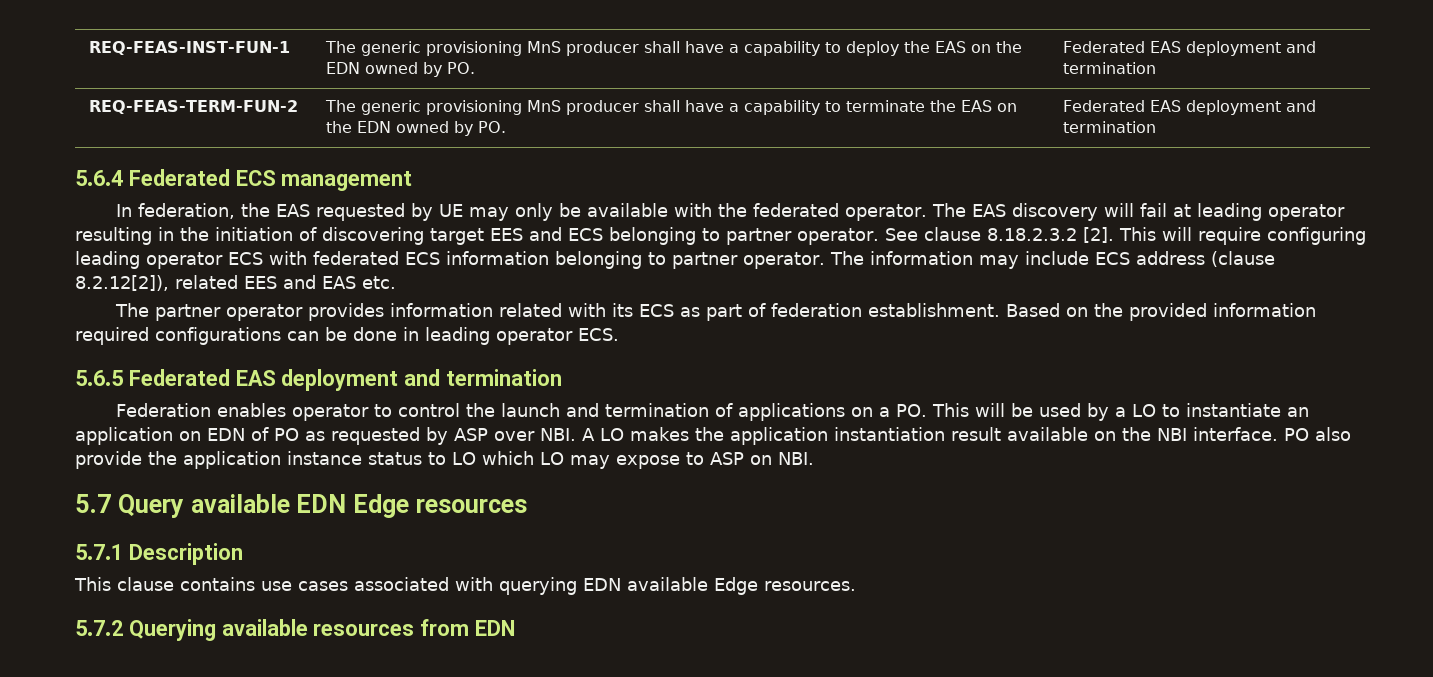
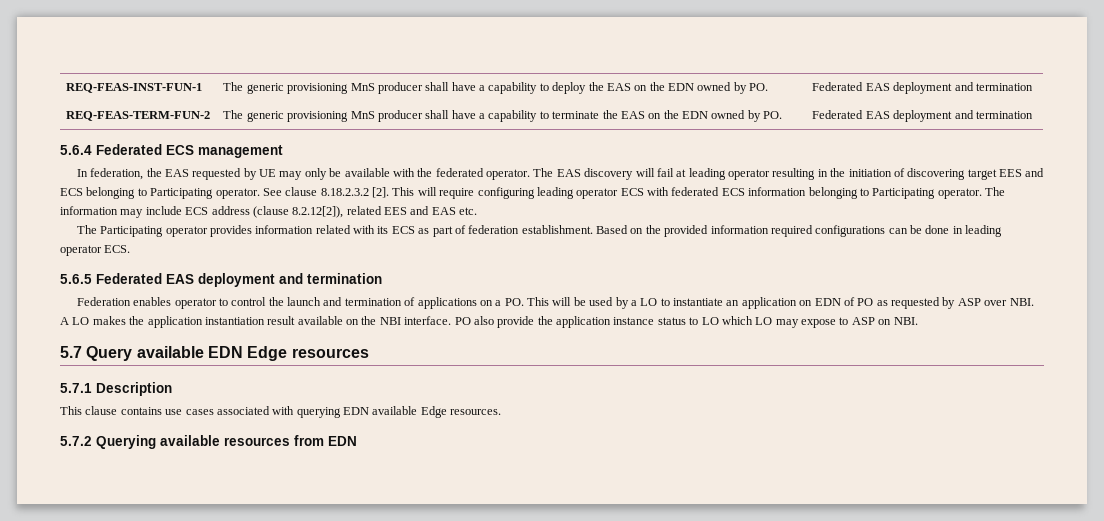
- The EAS discovery will fail at leading operator resulting in the initiation of discovering target EES and ECS belonging to partner operator.
+ The EAS discovery will fail at leading operator resulting in the initiation of discovering target EES and ECS belonging to Participating operator.
- This will require configuring leading operator ECS with federated ECS information belonging to partner operator.
+ This will require configuring leading operator ECS with federated ECS information belonging to Participating operator.
- The partner operator provides information related with its ECS as part of federation establishment.
+ The Participating operator provides information related with its ECS as part of federation establishment.

